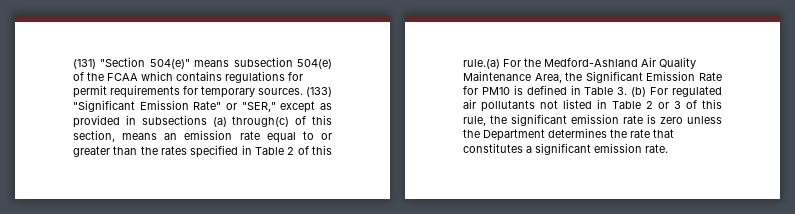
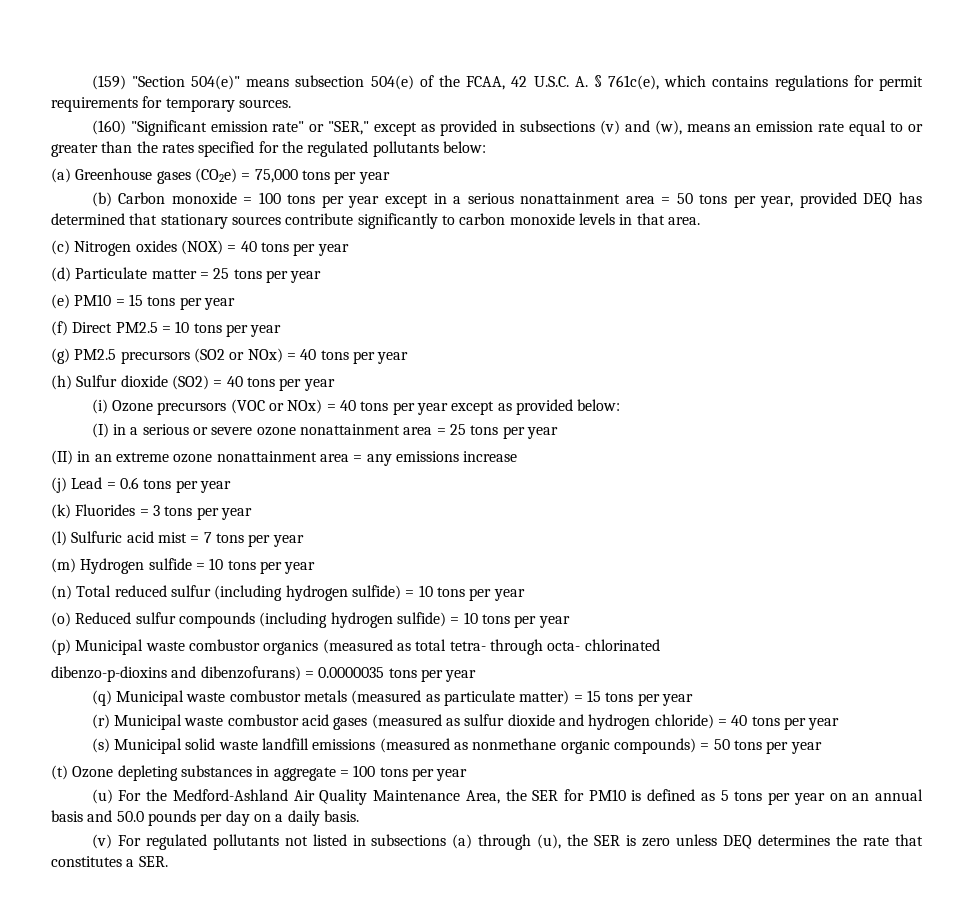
- (131) "Section 504(e)" means subsection 504(e) of the FCAA which contains regulations for permit requirements for temporary sources. (133) "Significant Emission Rate" or "SER," except as provided in subsections (a) through(c) of this section, means an emission rate equal to or greater than the rates specified in Table 2 of this rule.(a) For the Medford-Ashland Air Quality Maintenance Area, the Significant Emission Rate for PM10 is defined in Table 3. (b) For regulated air pollutants not listed in Table 2 or 3 of this rule, the significant emission rate is zero unless the Department determines the rate that constitutes a significant emission rate.
+ (159) "Section 504(e)" means subsection 504(e) of the FCAA, 42 U.S.C. A. § 761c(e), which contains regulations for permit requirements for temporary sources.
+ (160) "Significant emission rate" or "SER," except as provided in subsections (v) and (w), means an emission rate equal to or greater than the rates specified for the regulated pollutants below:
+ (a) Greenhouse gases (CO2e) = 75,000 tons per year
+ (b) Carbon monoxide = 100 tons per year except in a serious nonattainment area = 50 tons per year, provided DEQ has determined that stationary sources contribute significantly to carbon monoxide levels in that area.
+ (c) Nitrogen oxides (NOX) = 40 tons per year
+ (d) Particulate matter = 25 tons per year
+ (e) PM10 = 15 tons per year
+ (f) Direct PM2.5 = 10 tons per year
+ (g) PM2.5 precursors (SO2 or NOx) = 40 tons per year
+ (h) Sulfur dioxide (SO2) = 40 tons per year
+ (i) Ozone precursors (VOC or NOx) = 40 tons per year except as provided below:
+ (I) in a serious or severe ozone nonattainment area = 25 tons per year
+ (II) in an extreme ozone nonattainment area = any emissions increase
+ (j) Lead = 0.6 tons per year
+ (k) Fluorides = 3 tons per year
+ (l) Sulfuric acid mist = 7 tons per year
+ (m) Hydrogen sulfide = 10 tons per year
+ (n) Total reduced sulfur (including hydrogen sulfide) = 10 tons per year
+ (o) Reduced sulfur compounds (including hydrogen sulfide) = 10 tons per year
+ (p) Municipal waste combustor organics (measured as total tetra- through octa- chlorinated
+ dibenzo-p-dioxins and dibenzofurans) = 0.0000035 tons per year
+ (q) Municipal waste combustor metals (measured as particulate matter) = 15 tons per year
+ (r) Municipal waste combustor acid gases (measured as sulfur dioxide and hydrogen chloride) = 40 tons per year
+ (s) Municipal solid waste landfill emissions (measured as nonmethane organic compounds) = 50 tons per year
+ (t) Ozone depleting substances in aggregate = 100 tons per year
+ (u) For the Medford-Ashland Air Quality Maintenance Area, the SER for PM10 is defined as 5 tons per year on an annual basis and 50.0 pounds per day on a daily basis.
+ (v) For regulated pollutants not listed in subsections (a) through (u), the SER is zero unless DEQ determines the rate that constitutes a SER.

